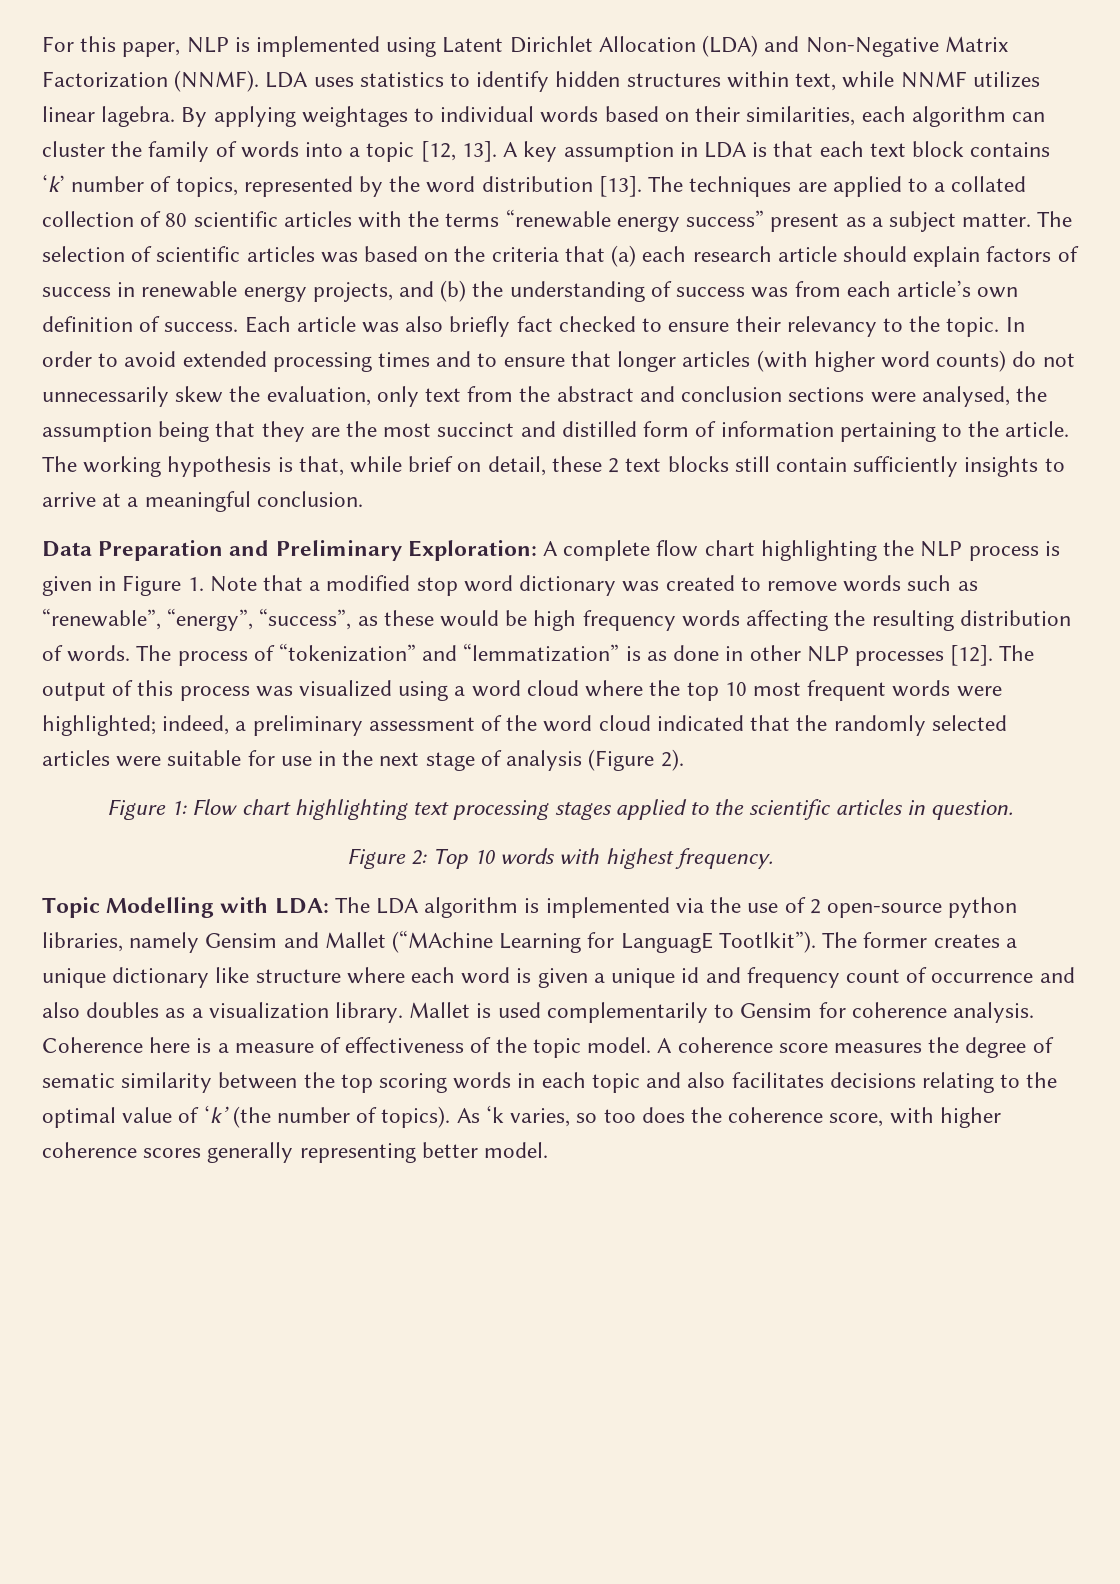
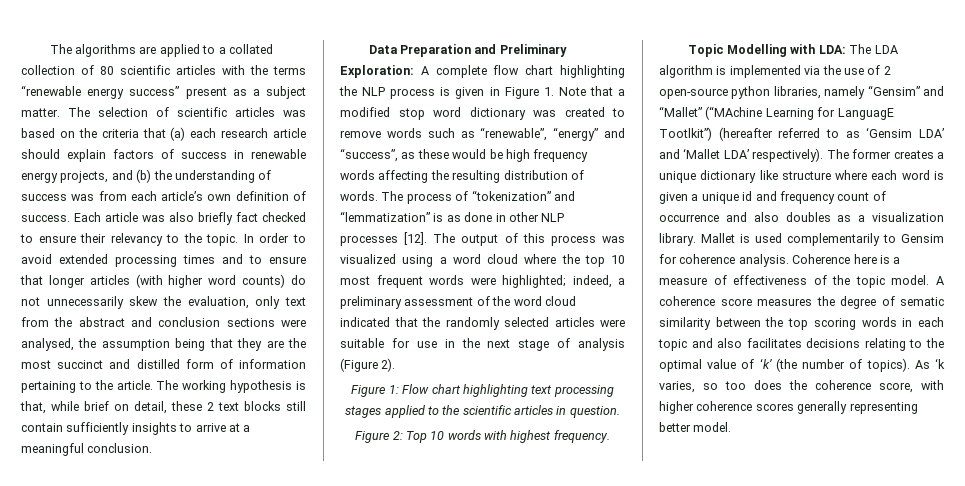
- For this paper, NLP is implemented using Latent Dirichlet Allocation (LDA) and Non-Negative Matrix Factorization (NNMF). LDA uses statistics to identify hidden structures within text, while NNMF utilizes linear lagebra. By applying weightages to individual words based on their similarities, each algorithm can cluster the family of words into a topic [12, 13]. A key assumption in LDA is that each text block contains ‘k’ number of topics, represented by the word distribution [13]. The techniques are applied to a collated collection of 80 scientific articles with the terms “renewable energy success” present as a subject matter.
+ The algorithms are applied to a collated collection of 80 scientific articles with the terms “renewable energy success” present as a subject matter.
- Data Preparation and Preliminary Exploration: A complete flow chart highlighting the NLP process is given in Figure 1. Note that a modified stop word dictionary was created to remove words such as “renewable”, “energy”, “success”, as these would be high frequency words affecting the resulting distribution of words.
+ Data Preparation and Preliminary Exploration: A complete flow chart highlighting the NLP process is given in Figure 1. Note that a modified stop word dictionary was created to remove words such as “renewable”, “energy” and “success”, as these would be high frequency words affecting the resulting distribution of words.
- Topic Modelling with LDA: The LDA algorithm is implemented via the use of 2 open-source python libraries, namely Gensim and Mallet (“MAchine Learning for LanguagE Tootlkit”).
+ Topic Modelling with LDA: The LDA algorithm is implemented via the use of 2 open-source python libraries, namely “Gensim” and “Mallet” (“MAchine Learning for LanguagE Tootlkit”) (hereafter referred to as ‘Gensim LDA’ and ‘Mallet LDA’ respectively).

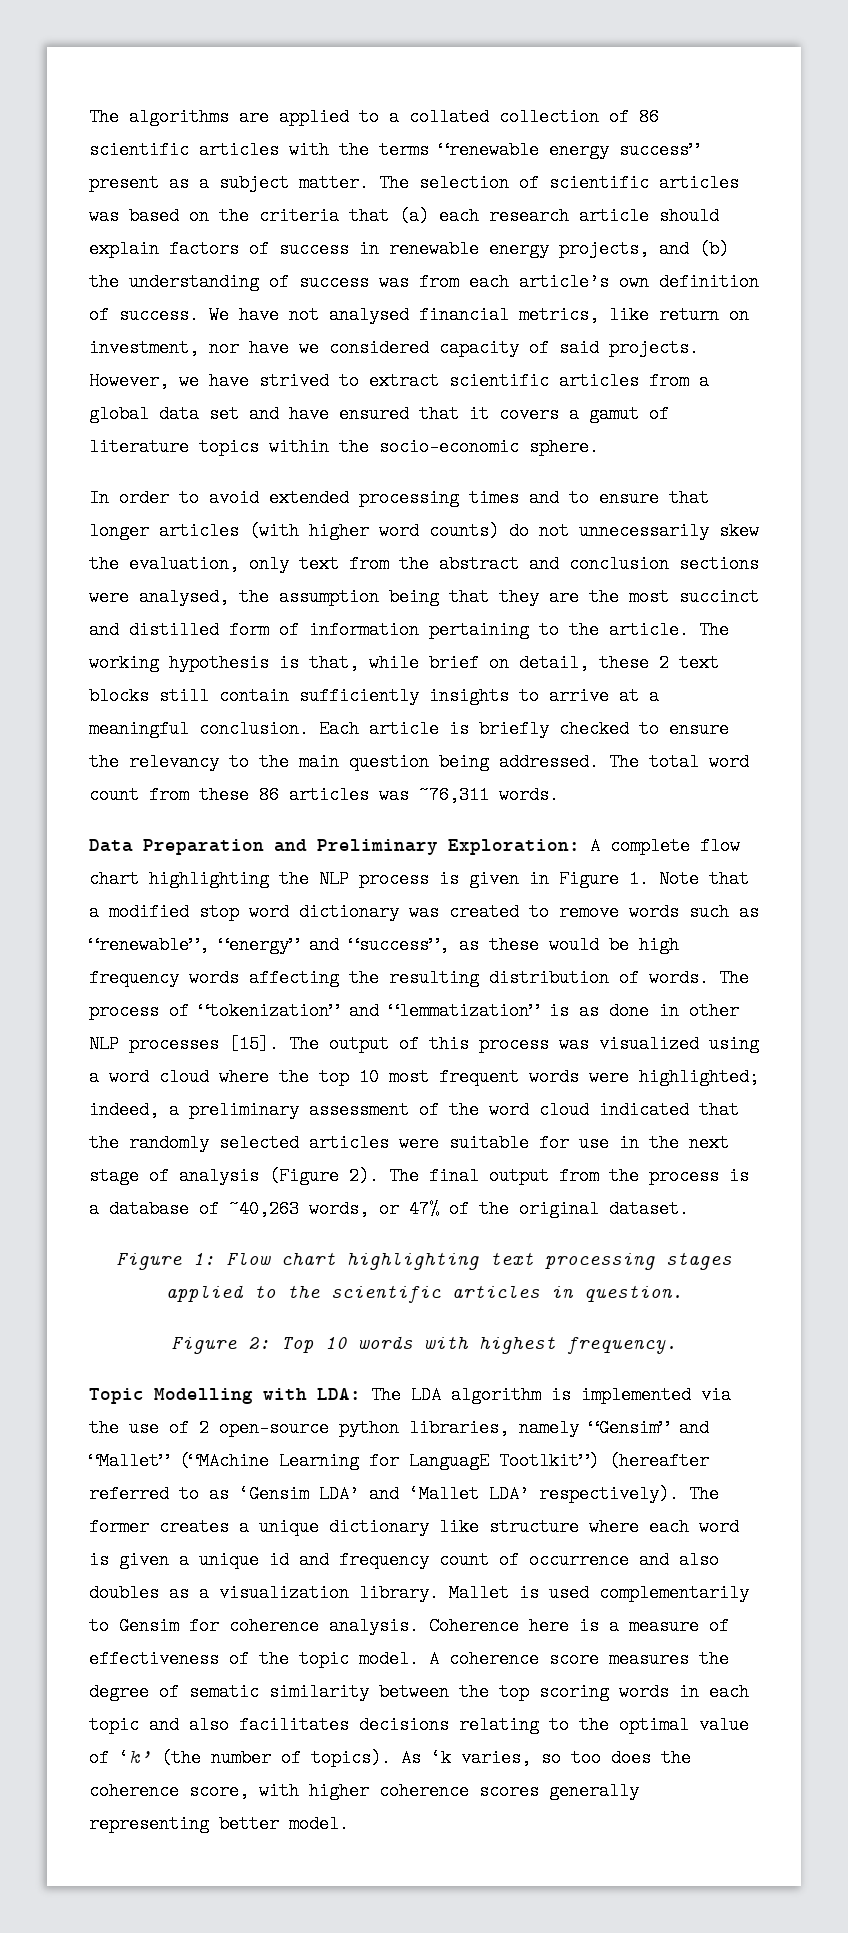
- The algorithms are applied to a collated collection of 80 scientific articles with the terms “renewable energy success” present as a subject matter.
+ The algorithms are applied to a collated collection of 86 scientific articles with the terms “renewable energy success” present as a subject matter.
- Each article was also briefly fact checked to ensure their relevancy to the topic. In order to avoid extended processing times and to ensure that longer articles (with higher word counts) do not unnecessarily skew the evaluation, only text from the abstract and conclusion sections were analysed, the assumption being that they are the most succinct and distilled form of information pertaining to the article.
+ We have not analysed financial metrics, like return on investment, nor have we considered capacity of said projects. However, we have strived to extract scientific articles from a global data set and have ensured that it covers a gamut of literature topics within the socio-economic sphere.
+ In order to avoid extended processing times and to ensure that longer articles (with higher word counts) do not unnecessarily skew the evaluation, only text from the abstract and conclusion sections were analysed, the assumption being that they are the most succinct and distilled form of information pertaining to the article.
+ Each article is briefly checked to ensure the relevancy to the main question being addressed. The total word count from these 86 articles was ~76,311 words.
- The process of “tokenization” and “lemmatization” is as done in other NLP processes [12].
+ The process of “tokenization” and “lemmatization” is as done in other NLP processes [15].
+ The final output from the process is a database of ~40,263 words, or 47% of the original dataset.

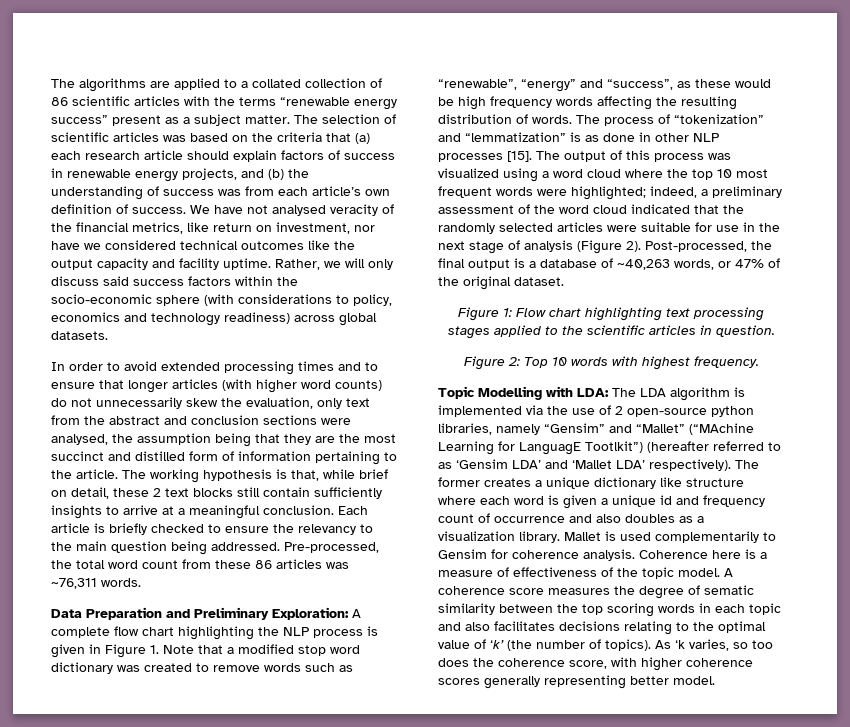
- We have not analysed financial metrics, like return on investment, nor have we considered capacity of said projects. However, we have strived to extract scientific articles from a global data set and have ensured that it covers a gamut of literature topics within the socio-economic sphere.
+ We have not analysed veracity of the financial metrics, like return on investment, nor have we considered technical outcomes like the output capacity and facility uptime. Rather, we will only discuss said success factors within the socio-economic sphere (with considerations to policy, economics and technology readiness) across global datasets.
- The total word count from these 86 articles was ~76,311 words.
+ Pre-processed, the total word count from these 86 articles was ~76,311 words.
- The final output from the process is a database of ~40,263 words, or 47% of the original dataset.
+ Post-processed, the final output is a database of ~40,263 words, or 47% of the original dataset.

